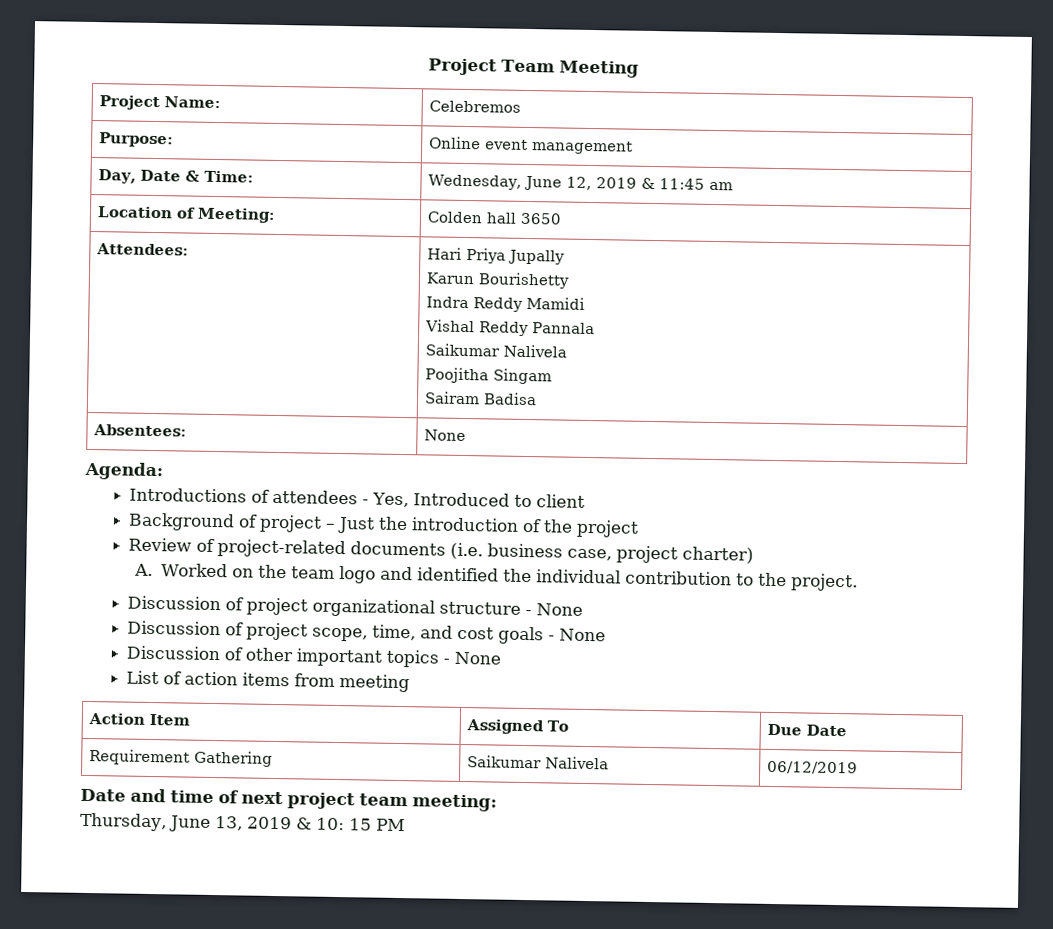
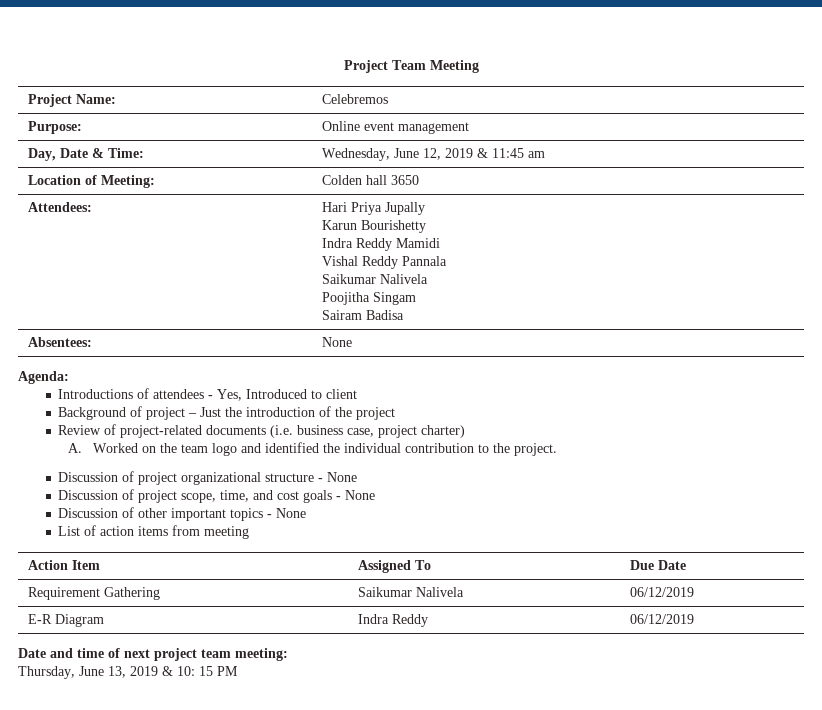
+ E-R Diagram | Indra Reddy | 06/12/2019

